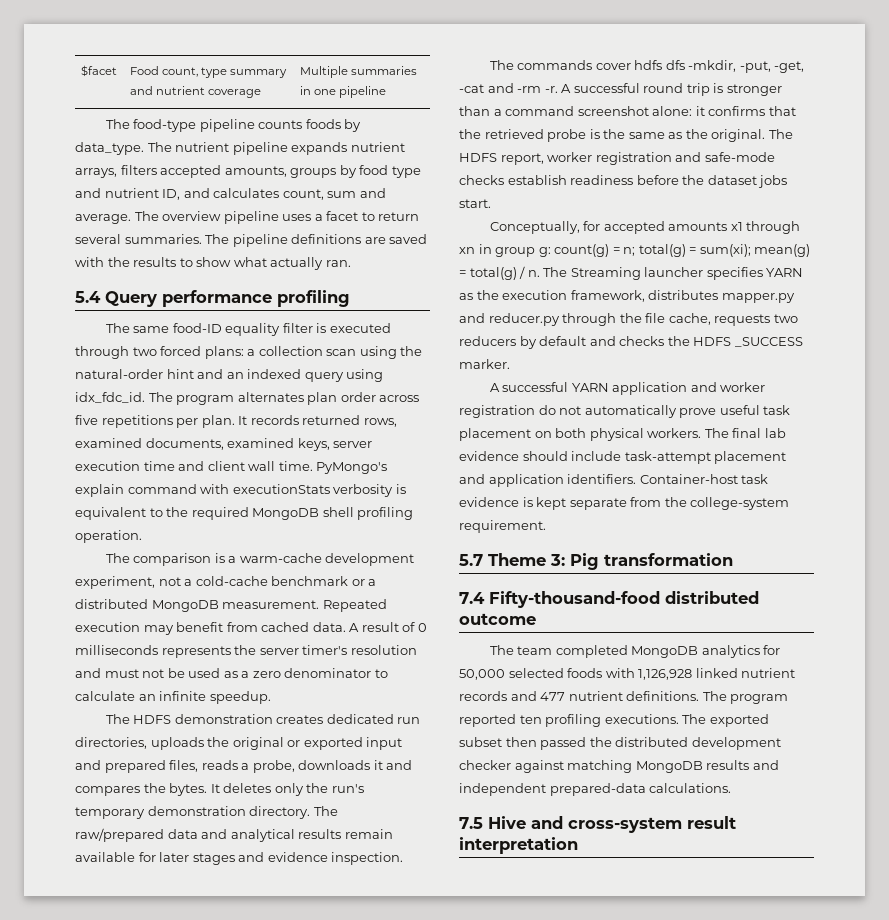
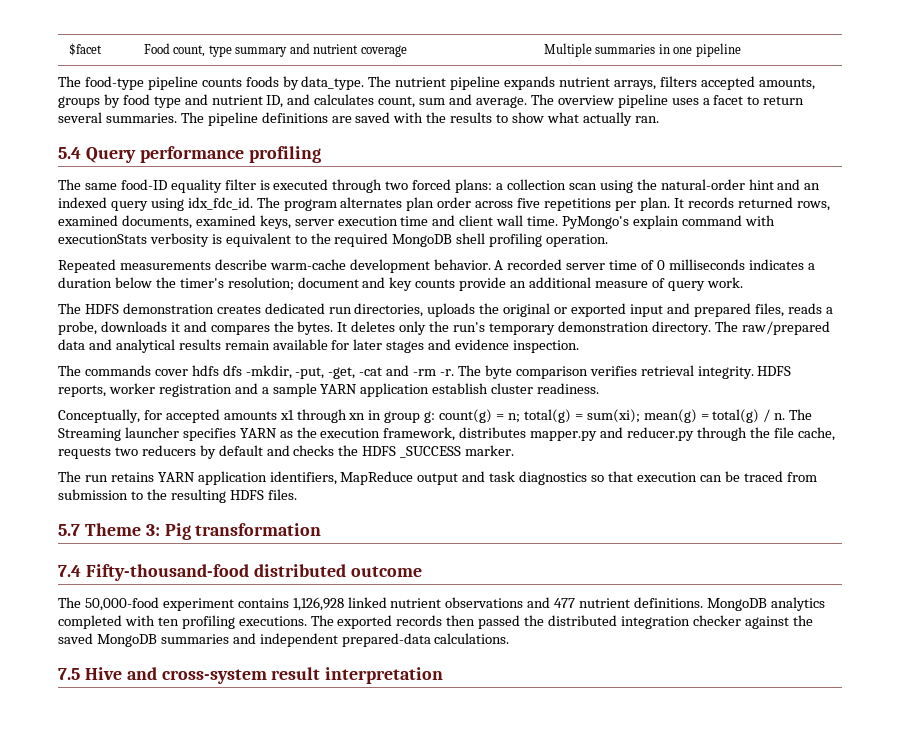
- The comparison is a warm-cache development experiment, not a cold-cache benchmark or a distributed MongoDB measurement. Repeated execution may benefit from cached data. A result of 0 milliseconds represents the server timer's resolution and must not be used as a zero denominator to calculate an infinite speedup.
+ Repeated measurements describe warm-cache development behavior. A recorded server time of 0 milliseconds indicates a duration below the timer's resolution; document and key counts provide an additional measure of query work.
- A successful round trip is stronger than a command screenshot alone: it confirms that the retrieved probe is the same as the original. The HDFS report, worker registration and safe-mode checks establish readiness before the dataset jobs start.
+ The byte comparison verifies retrieval integrity. HDFS reports, worker registration and a sample YARN application establish cluster readiness.
- A successful YARN application and worker registration do not automatically prove useful task placement on both physical workers. The final lab evidence should include task-attempt placement and application identifiers. Container-host task evidence is kept separate from the college-system requirement.
+ The run retains YARN application identifiers, MapReduce output and task diagnostics so that execution can be traced from submission to the resulting HDFS files.
- The team completed MongoDB analytics for 50,000 selected foods with 1,126,928 linked nutrient records and 477 nutrient definitions.
+ The 50,000-food experiment contains 1,126,928 linked nutrient observations and 477 nutrient definitions.
- The program reported ten profiling executions.
+ MongoDB analytics completed with ten profiling executions.
- The exported subset then passed the distributed development checker against matching MongoDB results and independent prepared-data calculations.
+ The exported records then passed the distributed integration checker against the saved MongoDB summaries and independent prepared-data calculations.

